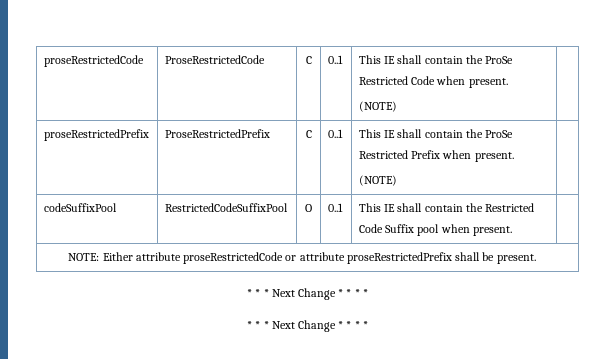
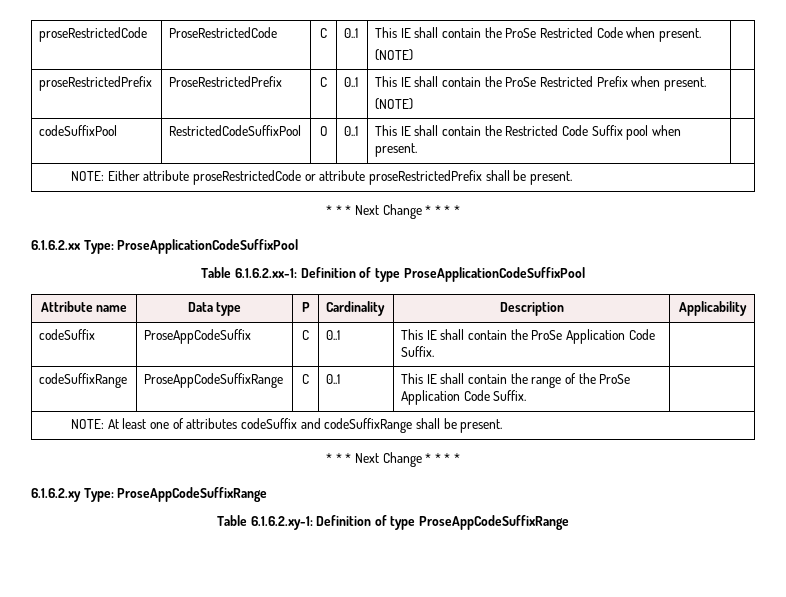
  NOTE: Either attribute proseRestrictedCode or attribute proseRestrictedPrefix shall be present.
  * * * Next Change * * * *
+ 6.1.6.2.xx Type: ProseApplicationCodeSuffixPool
+ Table 6.1.6.2.xx-1: Definition of type ProseApplicationCodeSuffixPool
+ Attribute name | Data type | P | Cardinality | Description | Applicability
+ codeSuffix | ProseAppCodeSuffix | C | 0..1 | This IE shall contain the ProSe Application Code Suffix. |
+ codeSuffixRange | ProseAppCodeSuffixRange | C | 0..1 | This IE shall contain the range of the ProSe Application Code Suffix. |
+ NOTE: At least one of attributes codeSuffix and codeSuffixRange shall be present.
  * * * Next Change * * * *
+ 6.1.6.2.xy Type: ProseAppCodeSuffixRange
+ Table 6.1.6.2.xy-1: Definition of type ProseAppCodeSuffixRange

